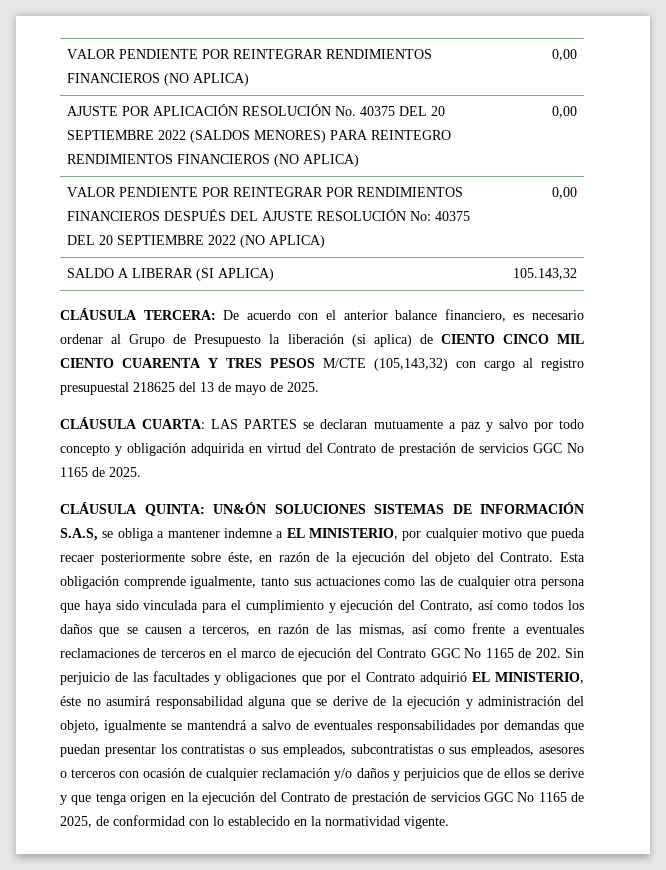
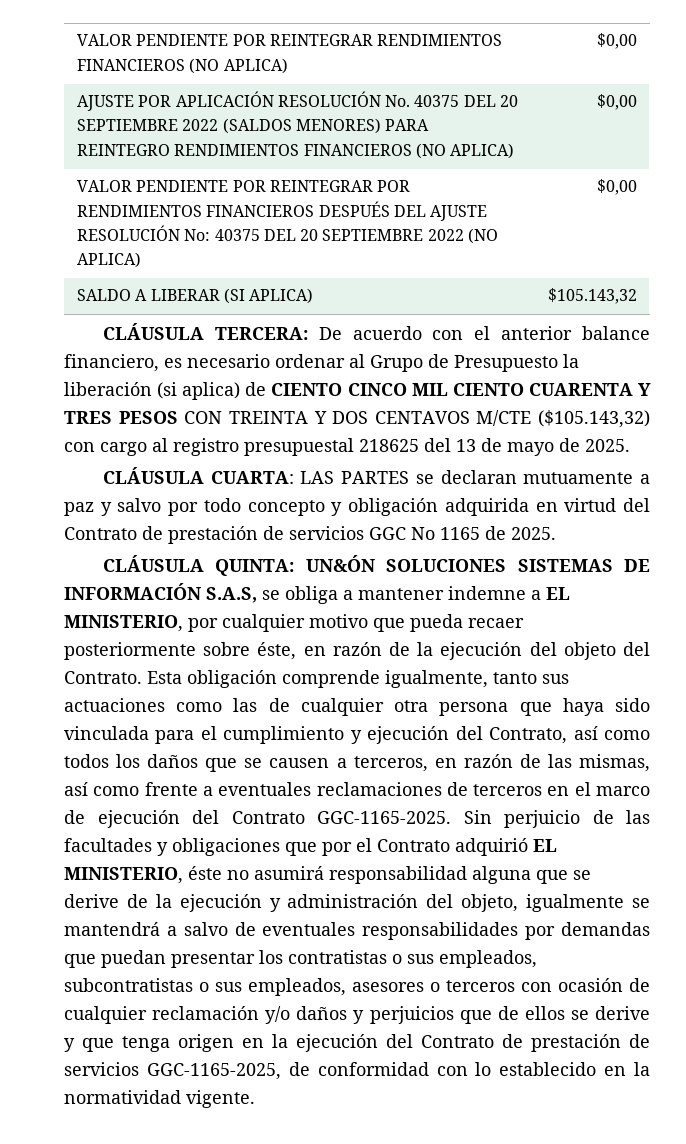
- VALOR PENDIENTE POR REINTEGRAR RENDIMIENTOS FINANCIEROS (NO APLICA) | 0,00
+ VALOR PENDIENTE POR REINTEGRAR RENDIMIENTOS FINANCIEROS (NO APLICA) | $0,00
- AJUSTE POR APLICACIÓN RESOLUCIÓN No. 40375 DEL 20 SEPTIEMBRE 2022 (SALDOS MENORES) PARA REINTEGRO RENDIMIENTOS FINANCIEROS (NO APLICA) | 0,00
+ AJUSTE POR APLICACIÓN RESOLUCIÓN No. 40375 DEL 20 SEPTIEMBRE 2022 (SALDOS MENORES) PARA REINTEGRO RENDIMIENTOS FINANCIEROS (NO APLICA) | $0,00
- VALOR PENDIENTE POR REINTEGRAR POR RENDIMIENTOS FINANCIEROS DESPUÉS DEL AJUSTE RESOLUCIÓN No: 40375 DEL 20 SEPTIEMBRE 2022 (NO APLICA) | 0,00
+ VALOR PENDIENTE POR REINTEGRAR POR RENDIMIENTOS FINANCIEROS DESPUÉS DEL AJUSTE RESOLUCIÓN No: 40375 DEL 20 SEPTIEMBRE 2022 (NO APLICA) | $0,00
- SALDO A LIBERAR (SI APLICA) | 105.143,32
+ SALDO A LIBERAR (SI APLICA) | $105.143,32
- CLÁUSULA TERCERA: De acuerdo con el anterior balance financiero, es necesario ordenar al Grupo de Presupuesto la liberación (si aplica) de CIENTO CINCO MIL CIENTO CUARENTA Y TRES PESOS M/CTE (105,143,32) con cargo al registro presupuestal 218625 del 13 de mayo de 2025.
+ CLÁUSULA TERCERA: De acuerdo con el anterior balance financiero, es necesario ordenar al Grupo de Presupuesto la liberación (si aplica) de CIENTO CINCO MIL CIENTO CUARENTA Y TRES PESOS CON TREINTA Y DOS CENTAVOS M/CTE ($105.143,32) con cargo al registro presupuestal 218625 del 13 de mayo de 2025.
- Esta obligación comprende igualmente, tanto sus actuaciones como las de cualquier otra persona que haya sido vinculada para el cumplimiento y ejecución del Contrato, así como todos los daños que se causen a terceros, en razón de las mismas, así como frente a eventuales reclamaciones de terceros en el marco de ejecución del Contrato GGC No 1165 de 202. Sin perjuicio de las facultades y obligaciones que por el Contrato adquirió EL MINISTERIO, éste no asumirá responsabilidad alguna que se derive de la ejecución y administración del objeto, igualmente se mantendrá a salvo de eventuales responsabilidades por demandas que puedan presentar los contratistas o sus empleados, subcontratistas o sus empleados, asesores o terceros con ocasión de cualquier reclamación y/o daños y perjuicios que de ellos se derive y que tenga origen en la ejecución del Contrato de prestación de servicios GGC No 1165 de 2025, de conformidad con lo establecido en la normatividad vigente.
+ Esta obligación comprende igualmente, tanto sus actuaciones como las de cualquier otra persona que haya sido vinculada para el cumplimiento y ejecución del Contrato, así como todos los daños que se causen a terceros, en razón de las mismas, así como frente a eventuales reclamaciones de terceros en el marco de ejecución del Contrato GGC-1165-2025. Sin perjuicio de las facultades y obligaciones que por el Contrato adquirió EL MINISTERIO, éste no asumirá responsabilidad alguna que se derive de la ejecución y administración del objeto, igualmente se mantendrá a salvo de eventuales responsabilidades por demandas que puedan presentar los contratistas o sus empleados, subcontratistas o sus empleados, asesores o terceros con ocasión de cualquier reclamación y/o daños y perjuicios que de ellos se derive y que tenga origen en la ejecución del Contrato de prestación de servicios GGC-1165-2025, de conformidad con lo establecido en la normatividad vigente.

